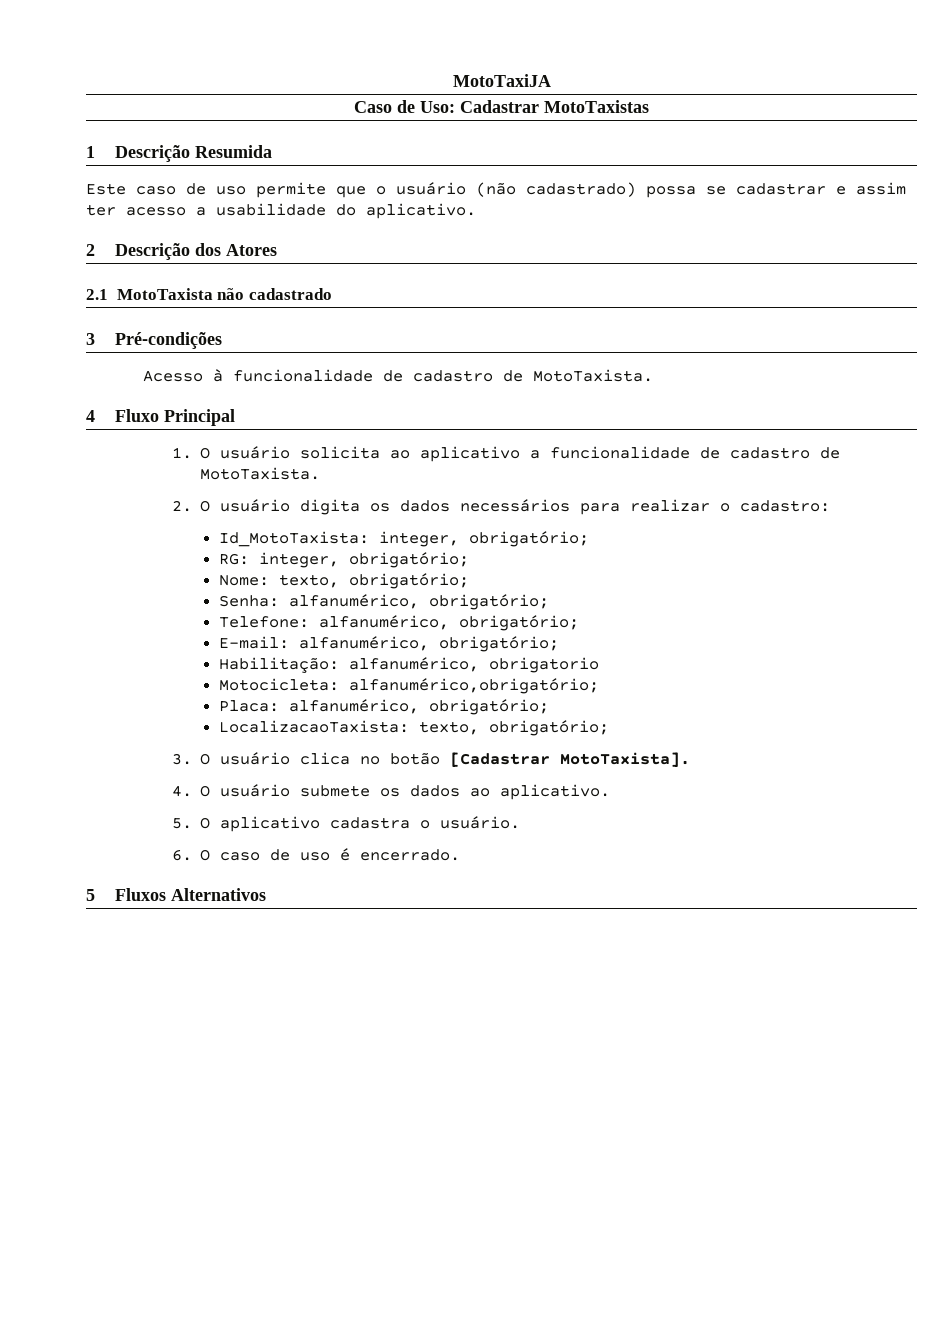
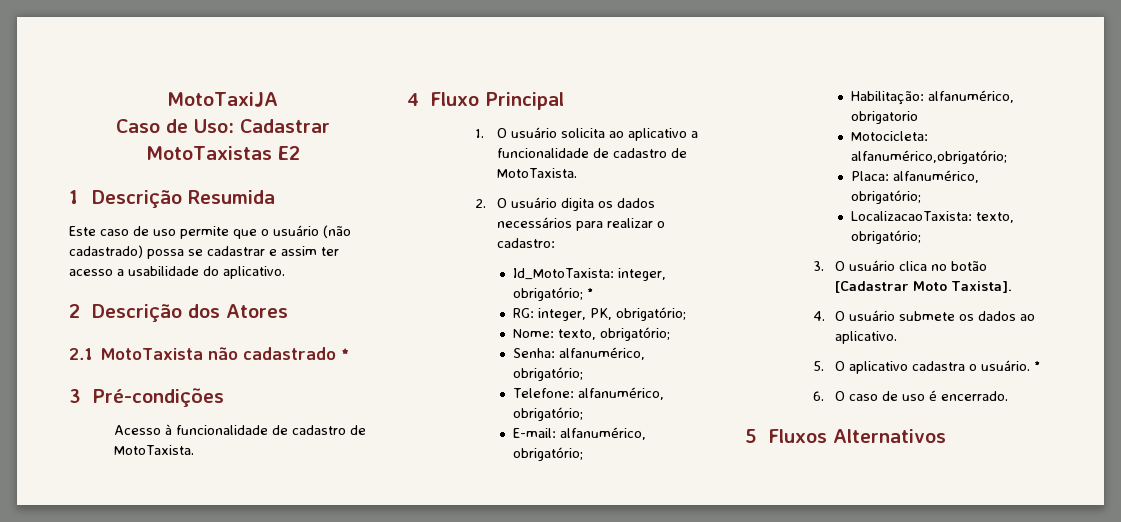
- Caso de Uso: Cadastrar MotoTaxistas
+ Caso de Uso: Cadastrar MotoTaxistas E2
- 2.1 MotoTaxista não cadastrado
+ 2.1 MotoTaxista não cadastrado *
- Id_MotoTaxista: integer, obrigatório;
+ Id_MotoTaxista: integer, obrigatório; *
- RG: integer, obrigatório;
+ RG: integer, PK, obrigatório;
- 3. O usuário clica no botão [Cadastrar MotoTaxista].
+ 3. O usuário clica no botão [Cadastrar Moto Taxista].
- 5. O aplicativo cadastra o usuário.
+ 5. O aplicativo cadastra o usuário. *

